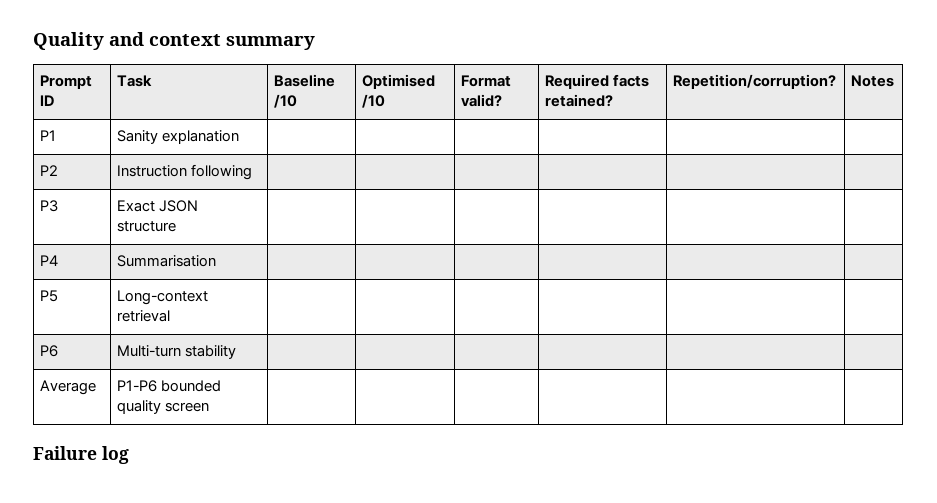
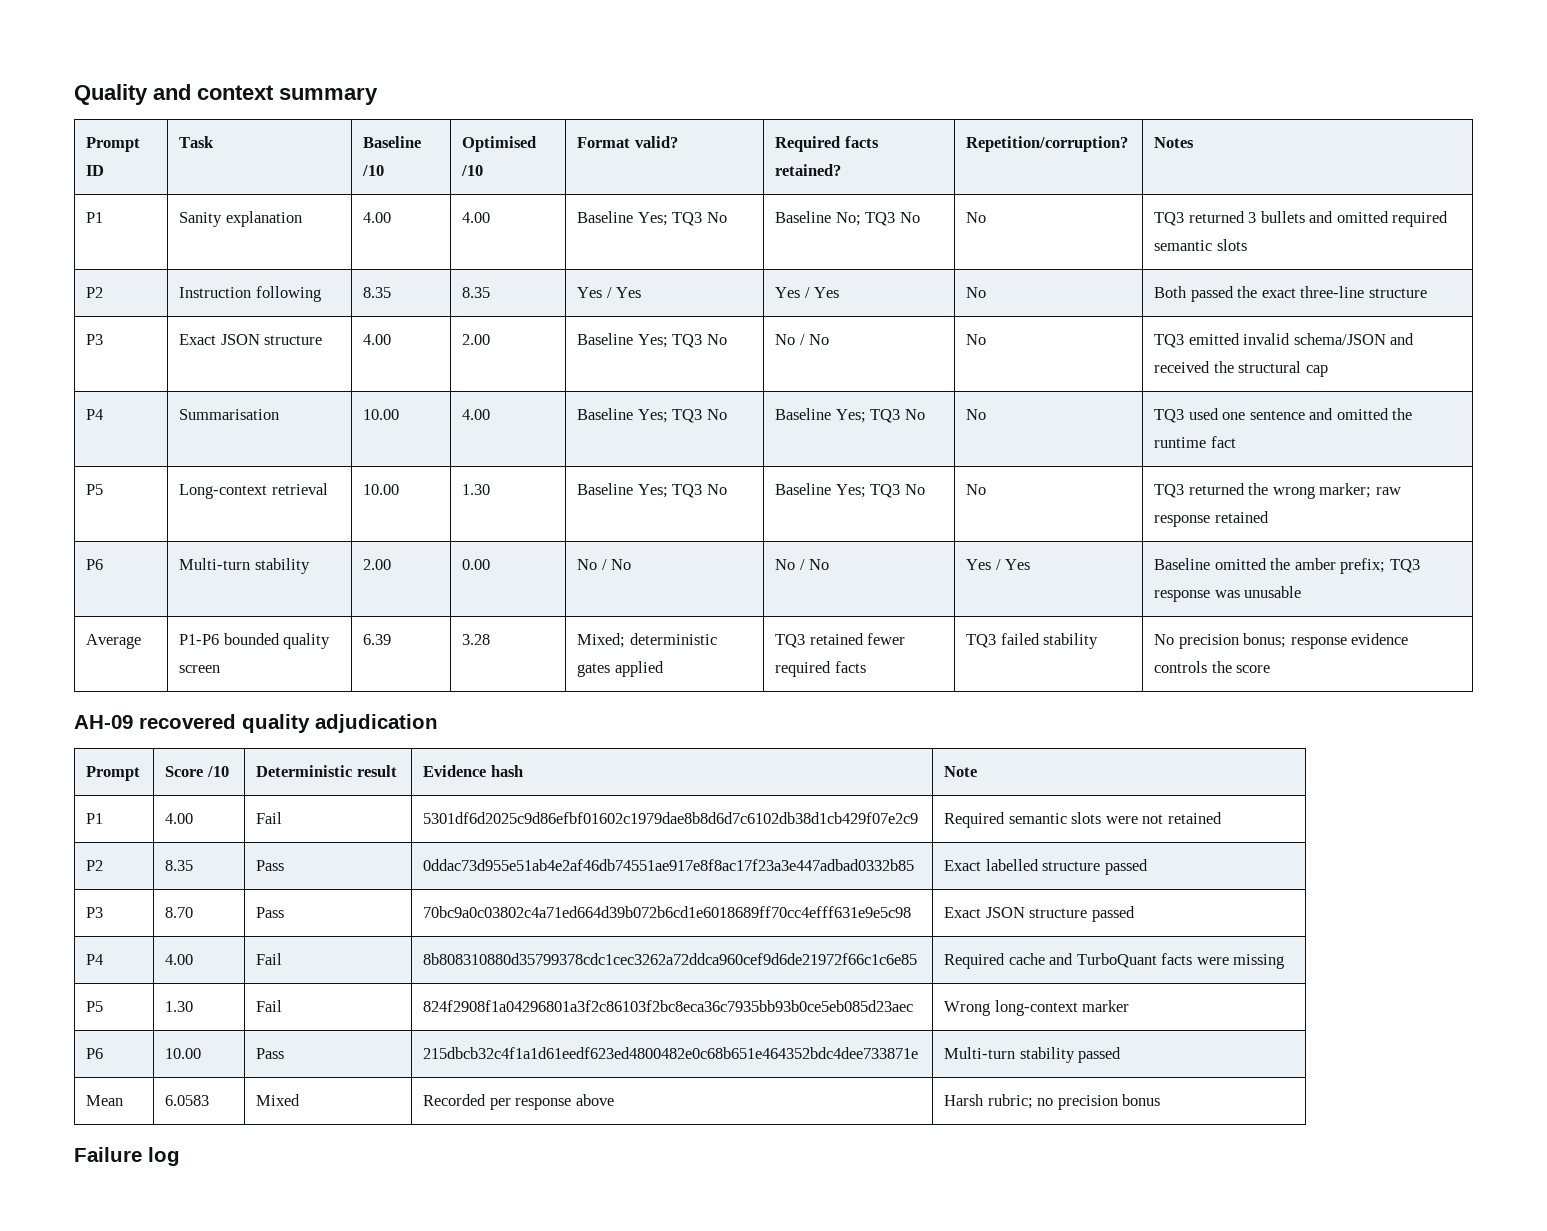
- P1 | Sanity explanation | | | | | |
- P2 | Instruction following | | | | | |
- P3 | Exact JSON structure | | | | | |
- P4 | Summarisation | | | | | |
- P5 | Long-context retrieval | | | | | |
- P6 | Multi-turn stability | | | | | |
+ P1 | Sanity explanation | 4.00 | 4.00 | Baseline Yes; TQ3 No | Baseline No; TQ3 No | No | TQ3 returned 3 bullets and omitted required semantic slots
+ P2 | Instruction following | 8.35 | 8.35 | Yes / Yes | Yes / Yes | No | Both passed the exact three-line structure
+ P3 | Exact JSON structure | 4.00 | 2.00 | Baseline Yes; TQ3 No | No / No | No | TQ3 emitted invalid schema/JSON and received the structural cap
+ P4 | Summarisation | 10.00 | 4.00 | Baseline Yes; TQ3 No | Baseline Yes; TQ3 No | No | TQ3 used one sentence and omitted the runtime fact
+ P5 | Long-context retrieval | 10.00 | 1.30 | Baseline Yes; TQ3 No | Baseline Yes; TQ3 No | No | TQ3 returned the wrong marker; raw response retained
+ P6 | Multi-turn stability | 2.00 | 0.00 | No / No | No / No | Yes / Yes | Baseline omitted the amber prefix; TQ3 response was unusable
- Average | P1-P6 bounded quality screen | | | | | |
+ Average | P1-P6 bounded quality screen | 6.39 | 3.28 | Mixed; deterministic gates applied | TQ3 retained fewer required facts | TQ3 failed stability | No precision bonus; response evidence controls the score
+ AH-09 recovered quality adjudication
+ Prompt | Score /10 | Deterministic result | Evidence hash | Note
+ P1 | 4.00 | Fail | 5301df6d2025c9d86efbf01602c1979dae8b8d6d7c6102db38d1cb429f07e2c9 | Required semantic slots were not retained
+ P2 | 8.35 | Pass | 0ddac73d955e51ab4e2af46db74551ae917e8f8ac17f23a3e447adbad0332b85 | Exact labelled structure passed
+ P3 | 8.70 | Pass | 70bc9a0c03802c4a71ed664d39b072b6cd1e6018689ff70cc4efff631e9e5c98 | Exact JSON structure passed
+ P4 | 4.00 | Fail | 8b808310880d35799378cdc1cec3262a72ddca960cef9d6de21972f66c1c6e85 | Required cache and TurboQuant facts were missing
+ P5 | 1.30 | Fail | 824f2908f1a04296801a3f2c86103f2bc8eca36c7935bb93b0ce5eb085d23aec | Wrong long-context marker
+ P6 | 10.00 | Pass | 215dbcb32c4f1a1d61eedf623ed4800482e0c68b651e464352bdc4dee733871e | Multi-turn stability passed
+ Mean | 6.0583 | Mixed | Recorded per response above | Harsh rubric; no precision bonus

